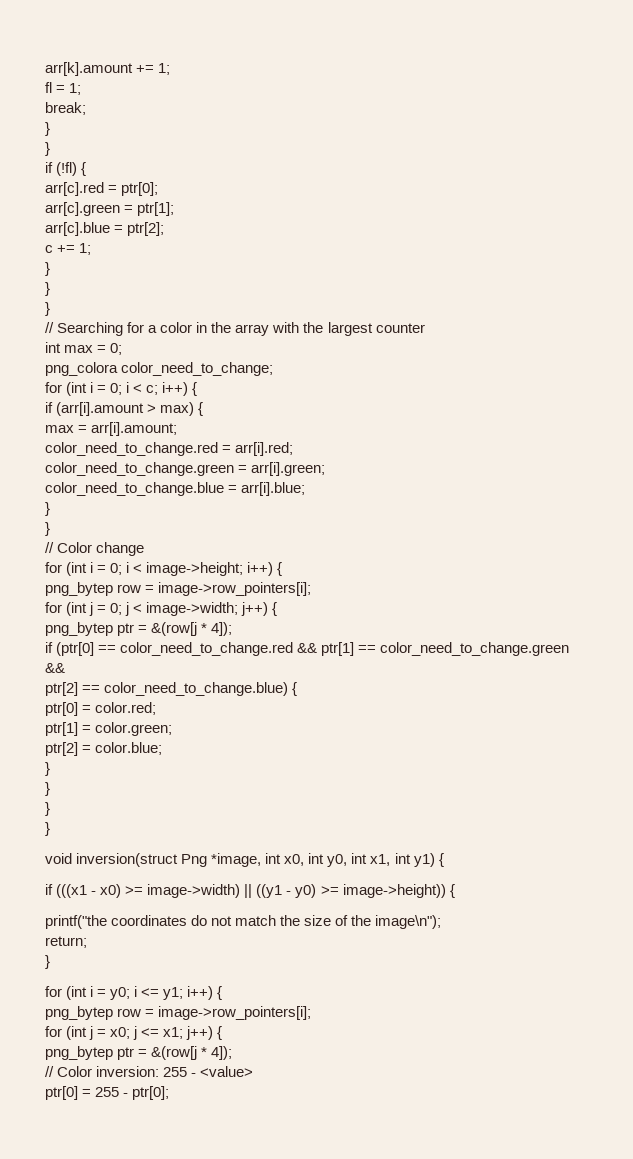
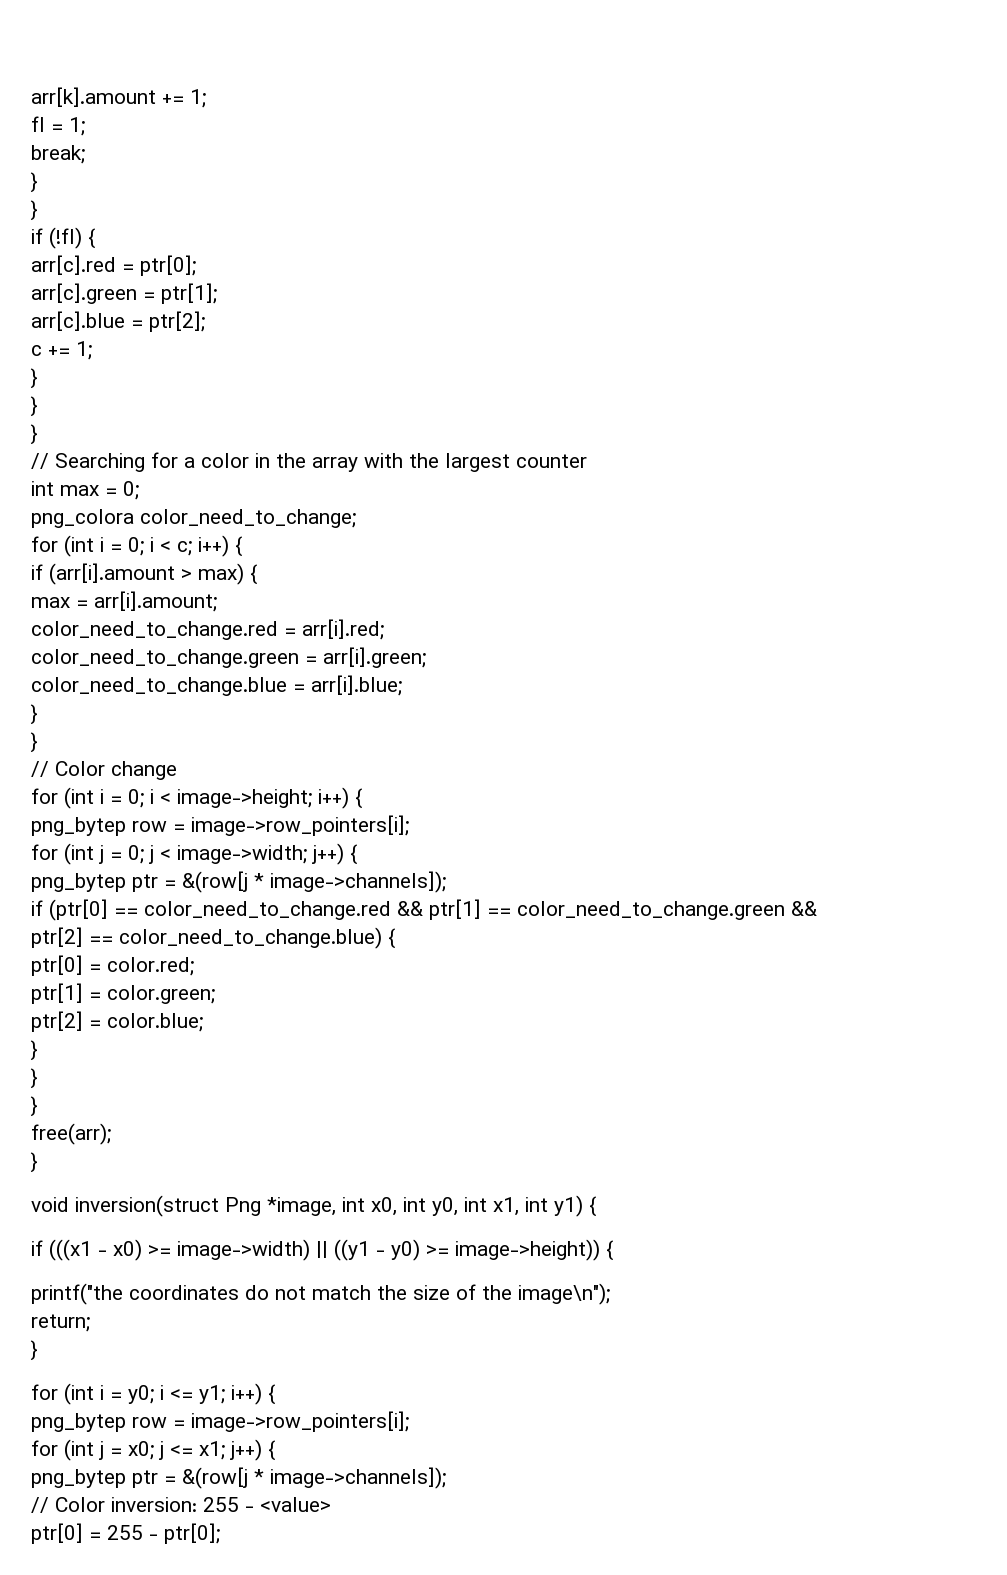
  for (int j = 0; j < image->width; j++) {
- png_bytep ptr = &(row[j * 4]);
+ png_bytep ptr = &(row[j * image->channels]);
+ free(arr);
  for (int j = x0; j <= x1; j++) {
- png_bytep ptr = &(row[j * 4]);
+ png_bytep ptr = &(row[j * image->channels]);

